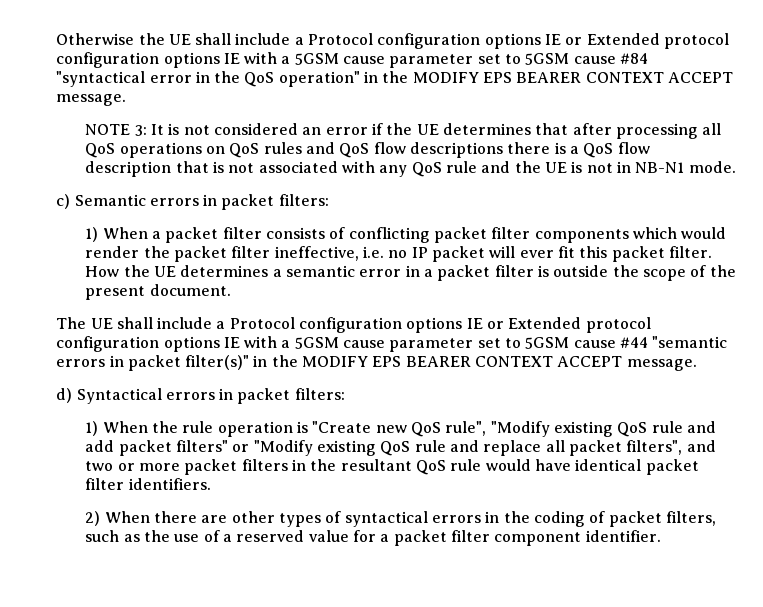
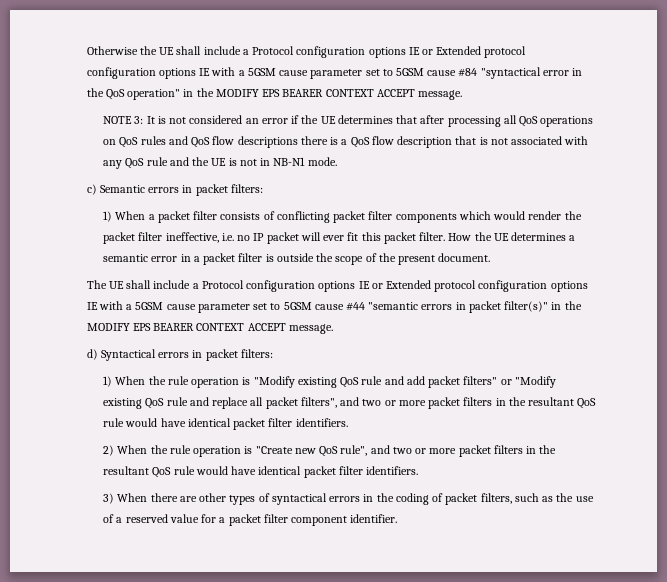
- 1) When the rule operation is "Create new QoS rule", "Modify existing QoS rule and add packet filters" or "Modify existing QoS rule and replace all packet filters", and two or more packet filters in the resultant QoS rule would have identical packet filter identifiers.
+ 1) When the rule operation is "Modify existing QoS rule and add packet filters" or "Modify existing QoS rule and replace all packet filters", and two or more packet filters in the resultant QoS rule would have identical packet filter identifiers.
- 2) When there are other types of syntactical errors in the coding of packet filters, such as the use of a reserved value for a packet filter component identifier.
+ 2) When the rule operation is "Create new QoS rule", and two or more packet filters in the resultant QoS rule would have identical packet filter identifiers.
+ 3) When there are other types of syntactical errors in the coding of packet filters, such as the use of a reserved value for a packet filter component identifier.

